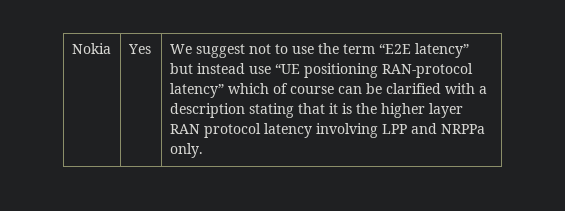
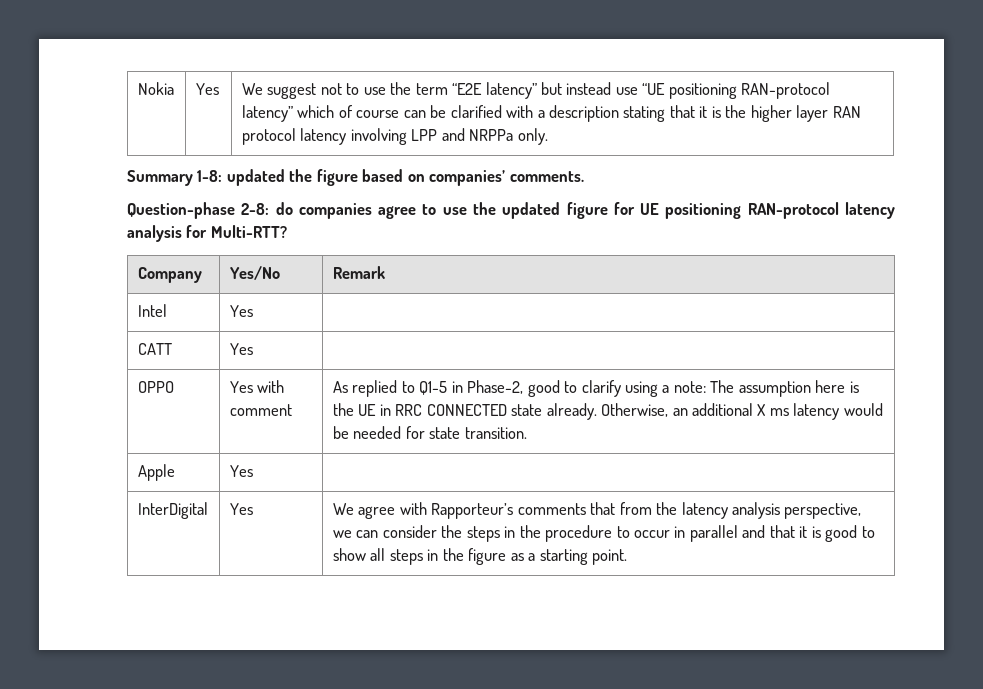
+ Summary 1-8: updated the figure based on companies’ comments.
+ Question-phase 2-8: do companies agree to use the updated figure for UE positioning RAN-protocol latency analysis for Multi-RTT?
+ Company | Yes/No | Remark
+ Intel | Yes |
+ CATT | Yes |
+ OPPO | Yes with comment | As replied to Q1-5 in Phase-2, good to clarify using a note: The assumption here is the UE in RRC CONNECTED state already. Otherwise, an additional X ms latency would be needed for state transition.
+ Apple | Yes |
+ InterDigital | Yes | We agree with Rapporteur’s comments that from the latency analysis perspective, we can consider the steps in the procedure to occur in parallel and that it is good to show all steps in the figure as a starting point.

